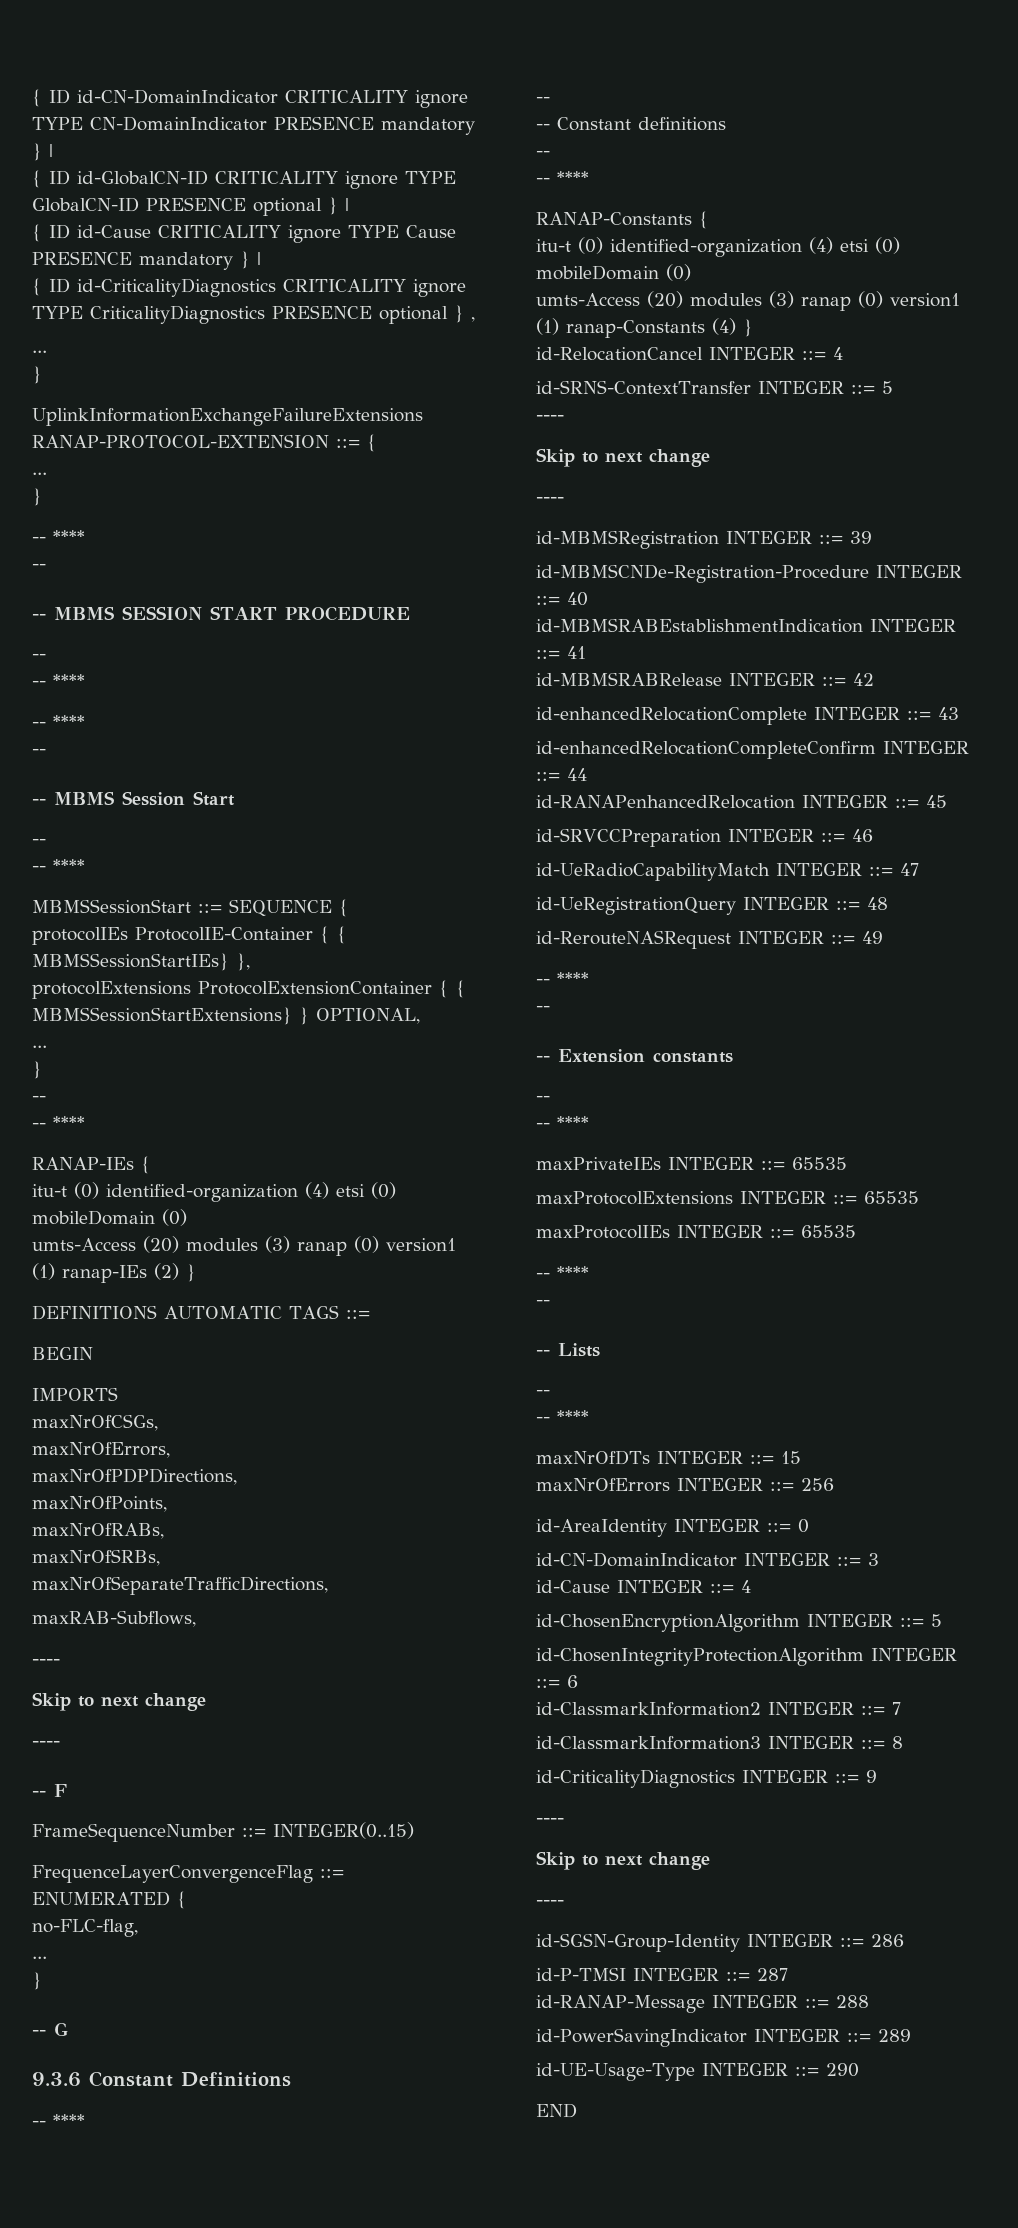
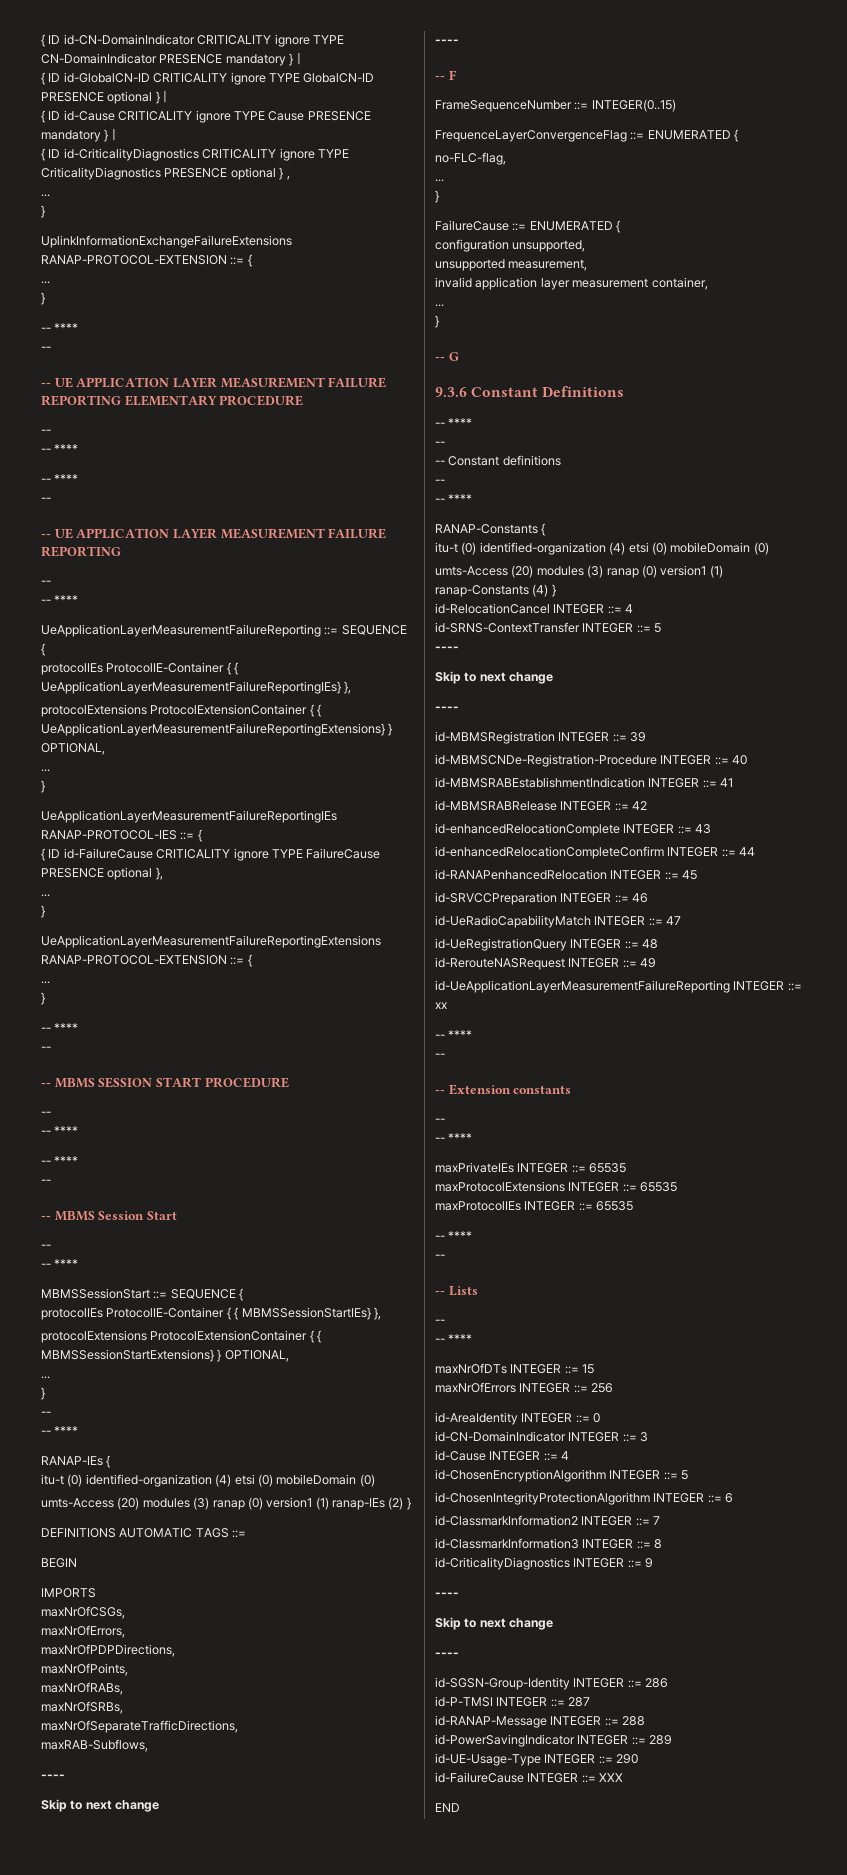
+ -- UE APPLICATION LAYER MEASUREMENT FAILURE REPORTING ELEMENTARY PROCEDURE
+ --
+ -- ****
+ -- ****
+ --
+ -- UE APPLICATION LAYER MEASUREMENT FAILURE REPORTING
+ --
+ -- ****
+ UeApplicationLayerMeasurementFailureReporting ::= SEQUENCE {
+ protocolIEs ProtocolIE-Container { { UeApplicationLayerMeasurementFailureReportingIEs} },
+ protocolExtensions ProtocolExtensionContainer { { UeApplicationLayerMeasurementFailureReportingExtensions} } OPTIONAL,
+ ...
+ }
+ UeApplicationLayerMeasurementFailureReportingIEs RANAP-PROTOCOL-IES ::= {
+ { ID id-FailureCause CRITICALITY ignore TYPE FailureCause PRESENCE optional },
+ ...
+ }
+ UeApplicationLayerMeasurementFailureReportingExtensions RANAP-PROTOCOL-EXTENSION ::= {
+ ...
+ }
+ -- ****
+ --
+ FailureCause ::= ENUMERATED {
+ configuration unsupported,
+ unsupported measurement,
+ invalid application layer measurement container,
+ ...
+ }
+ id-UeApplicationLayerMeasurementFailureReporting INTEGER ::= xx
+ id-FailureCause INTEGER ::= XXX

